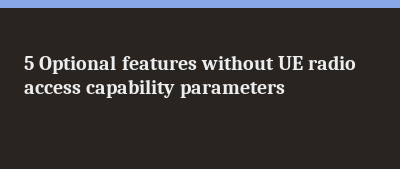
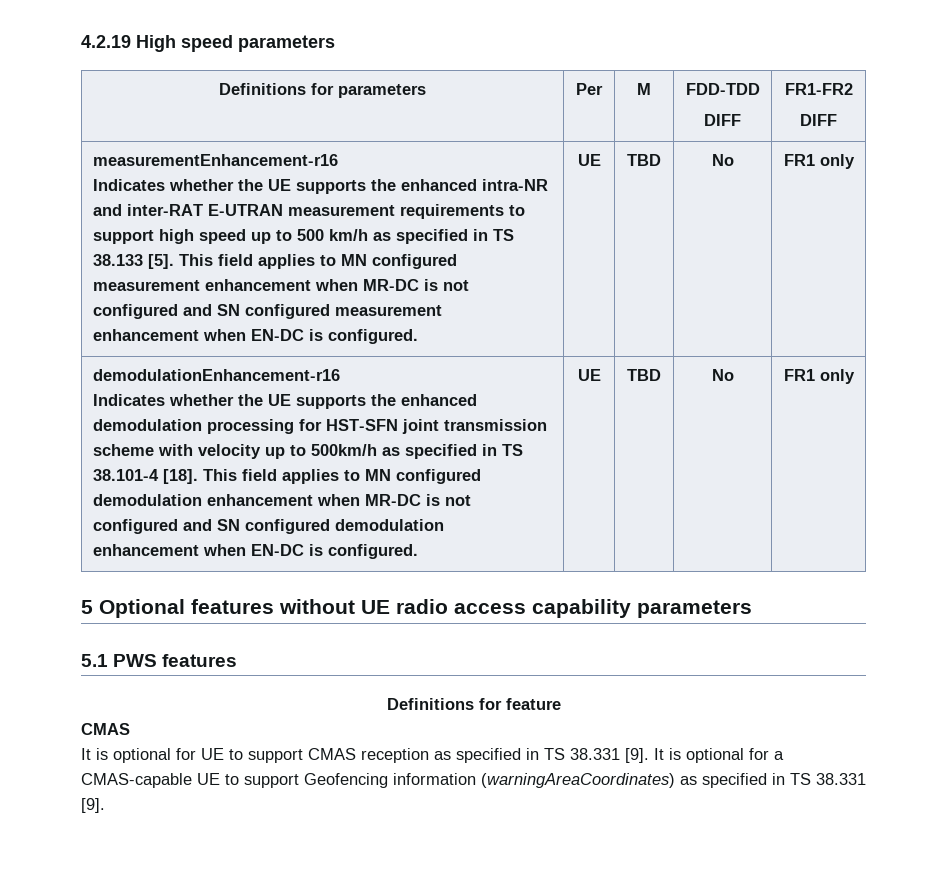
+ 4.2.19 High speed parameters
+ Definitions for parameters | Per | M | FDD-TDD
+ DIFF | FR1-FR2
+ DIFF
+ measurementEnhancement-r16
+ Indicates whether the UE supports the enhanced intra-NR and inter-RAT E-UTRAN measurement requirements to support high speed up to 500 km/h as specified in TS 38.133 [5]. This field applies to MN configured measurement enhancement when MR-DC is not configured and SN configured measurement enhancement when EN-DC is configured. | UE | TBD | No | FR1 only
+ demodulationEnhancement-r16
+ Indicates whether the UE supports the enhanced demodulation processing for HST-SFN joint transmission scheme with velocity up to 500km/h as specified in TS 38.101-4 [18]. This field applies to MN configured demodulation enhancement when MR-DC is not configured and SN configured demodulation enhancement when EN-DC is configured. | UE | TBD | No | FR1 only
+ 5.1 PWS features
+ Definitions for feature
+ CMAS
+ It is optional for UE to support CMAS reception as specified in TS 38.331 [9]. It is optional for a CMAS-capable UE to support Geofencing information (warningAreaCoordinates) as specified in TS 38.331 [9].

